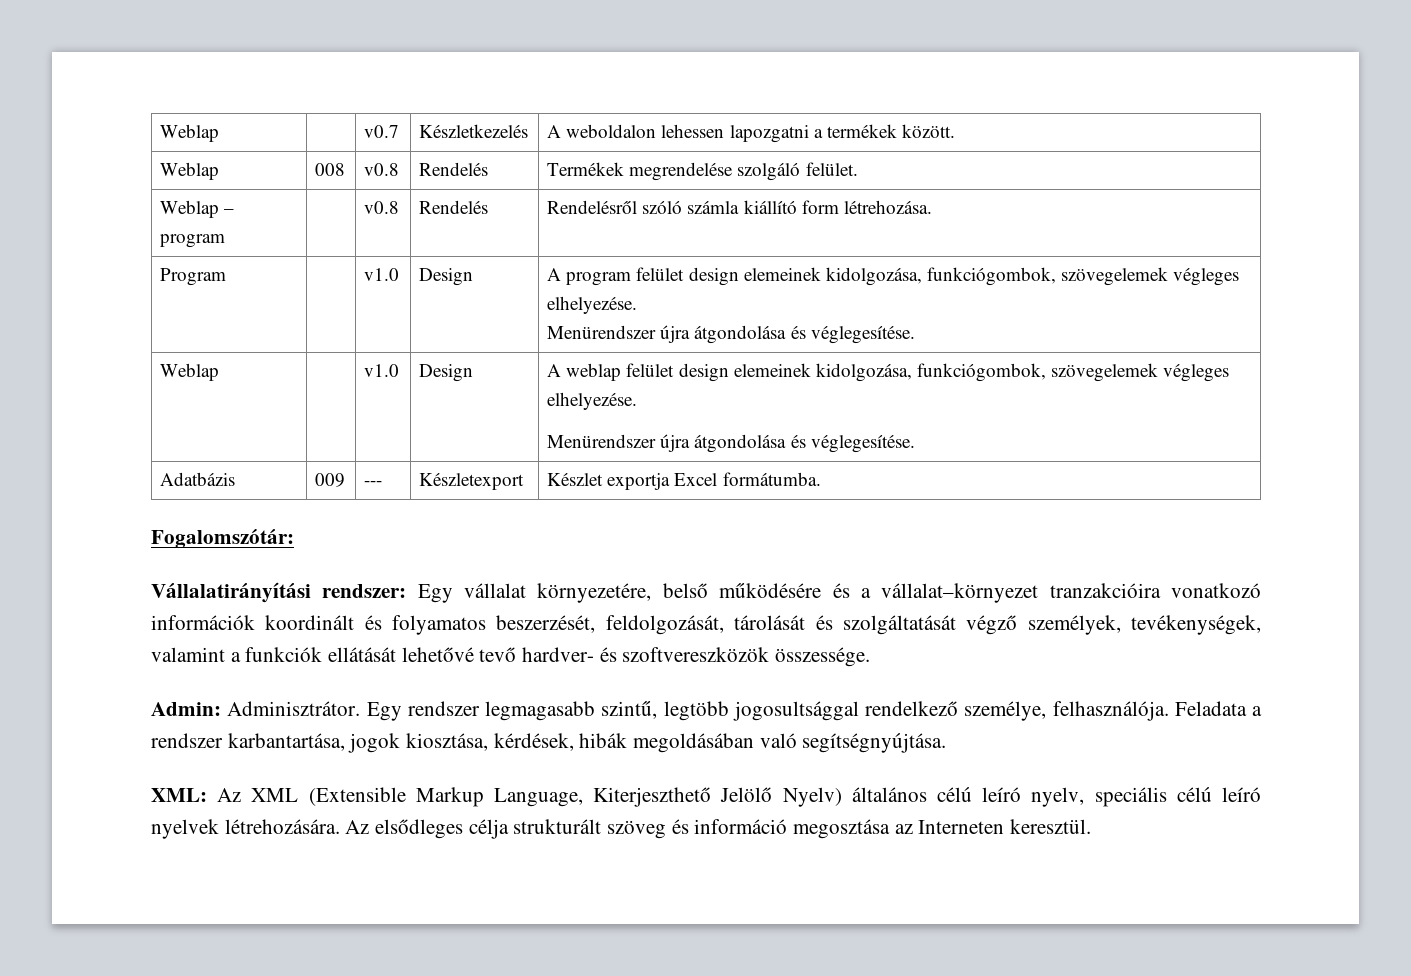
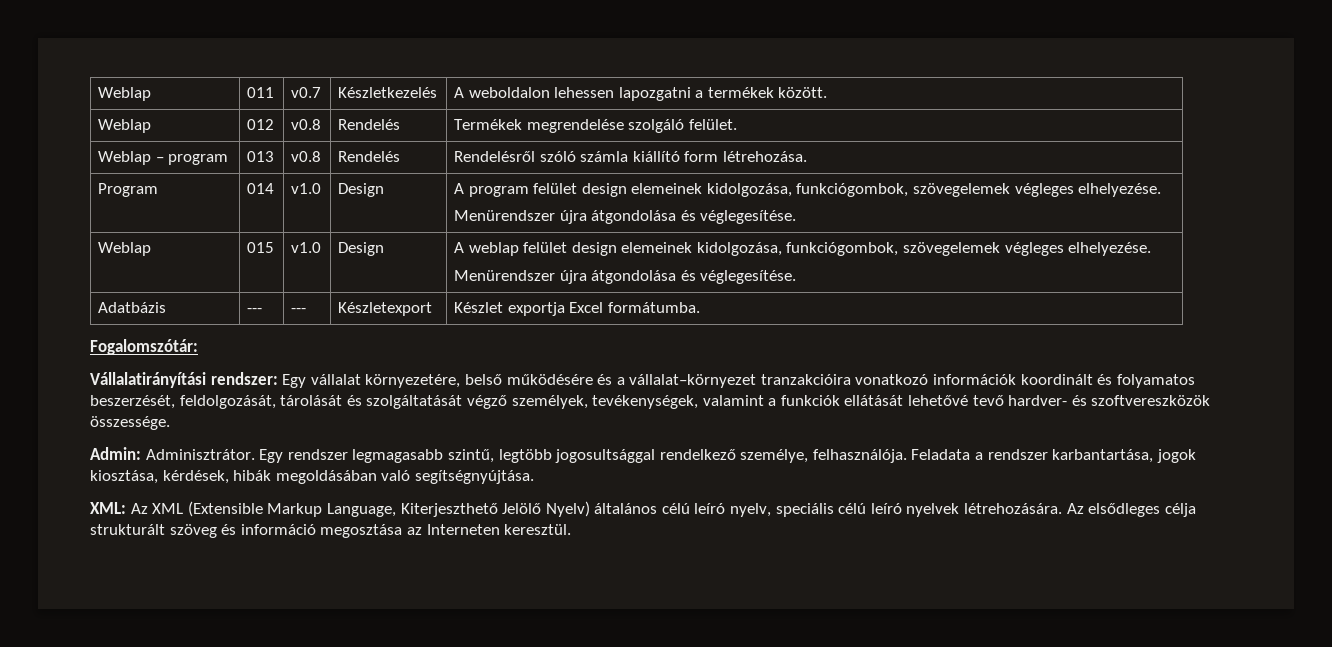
- Weblap | | v0.7 | Készletkezelés | A weboldalon lehessen lapozgatni a termékek között.
+ Weblap | 011 | v0.7 | Készletkezelés | A weboldalon lehessen lapozgatni a termékek között.
- Weblap | 008 | v0.8 | Rendelés | Termékek megrendelése szolgáló felület.
+ Weblap | 012 | v0.8 | Rendelés | Termékek megrendelése szolgáló felület.
- Weblap – program | | v0.8 | Rendelés | Rendelésről szóló számla kiállító form létrehozása.
+ Weblap – program | 013 | v0.8 | Rendelés | Rendelésről szóló számla kiállító form létrehozása.
- Program | | v1.0 | Design | A program felület design elemeinek kidolgozása, funkciógombok, szövegelemek végleges elhelyezése.
+ Program | 014 | v1.0 | Design | A program felület design elemeinek kidolgozása, funkciógombok, szövegelemek végleges elhelyezése.
- Weblap | | v1.0 | Design | A weblap felület design elemeinek kidolgozása, funkciógombok, szövegelemek végleges elhelyezése.
+ Weblap | 015 | v1.0 | Design | A weblap felület design elemeinek kidolgozása, funkciógombok, szövegelemek végleges elhelyezése.
- Adatbázis | 009 | --- | Készletexport | Készlet exportja Excel formátumba.
+ Adatbázis | --- | --- | Készletexport | Készlet exportja Excel formátumba.

